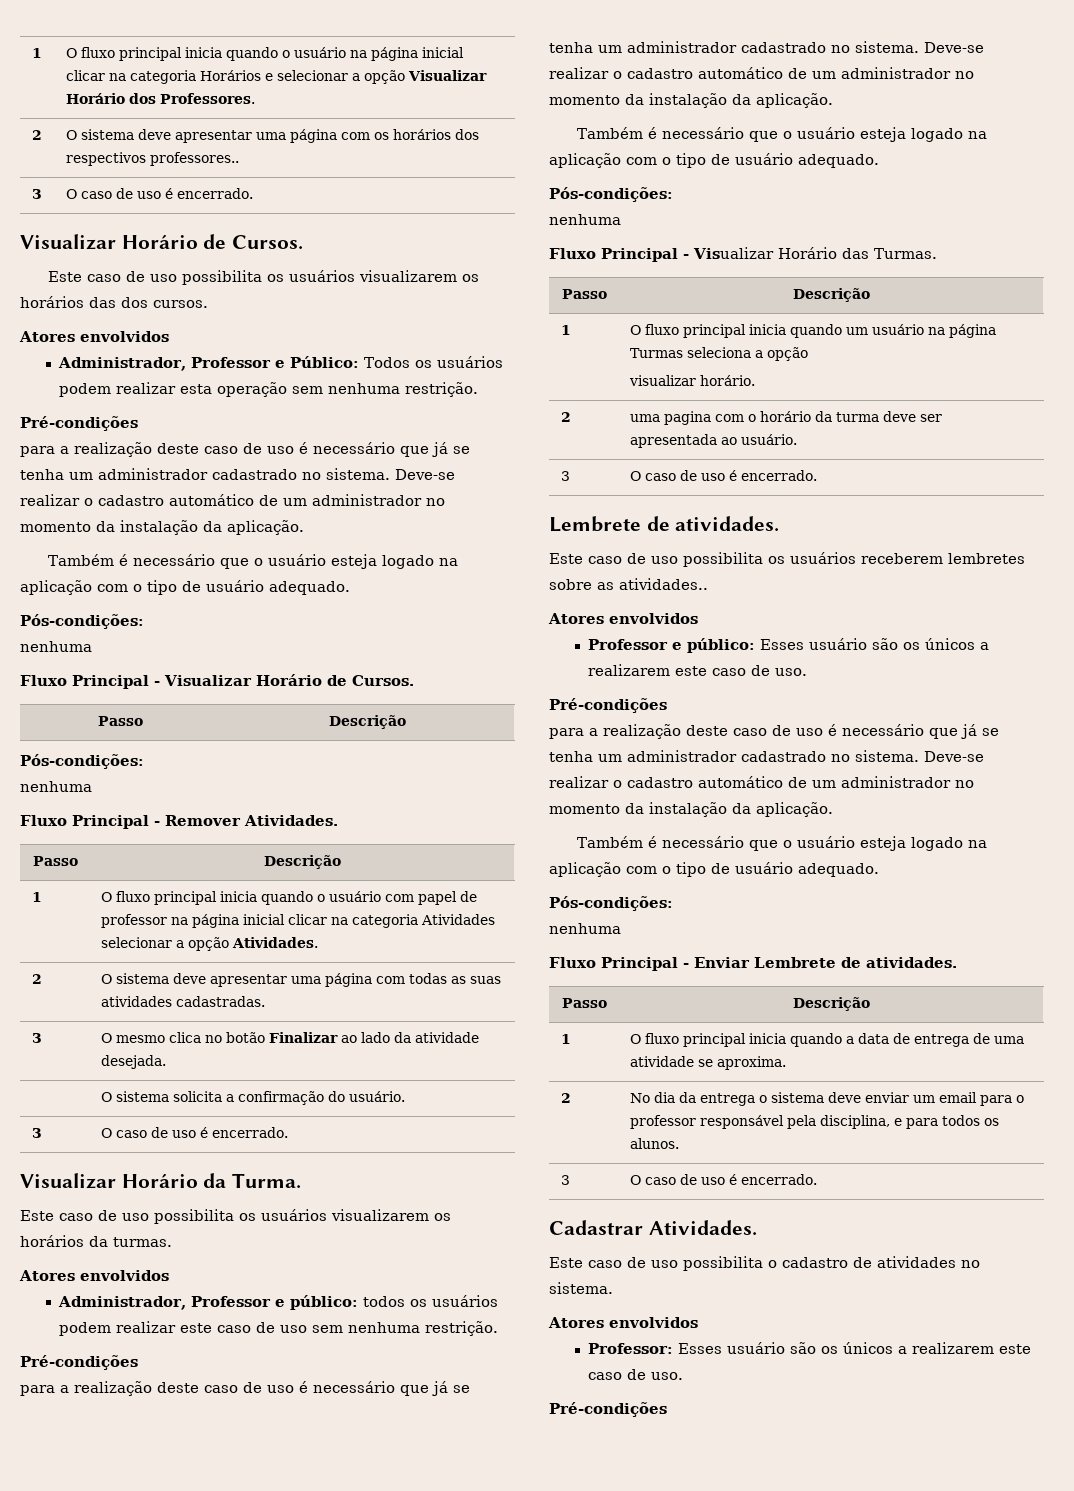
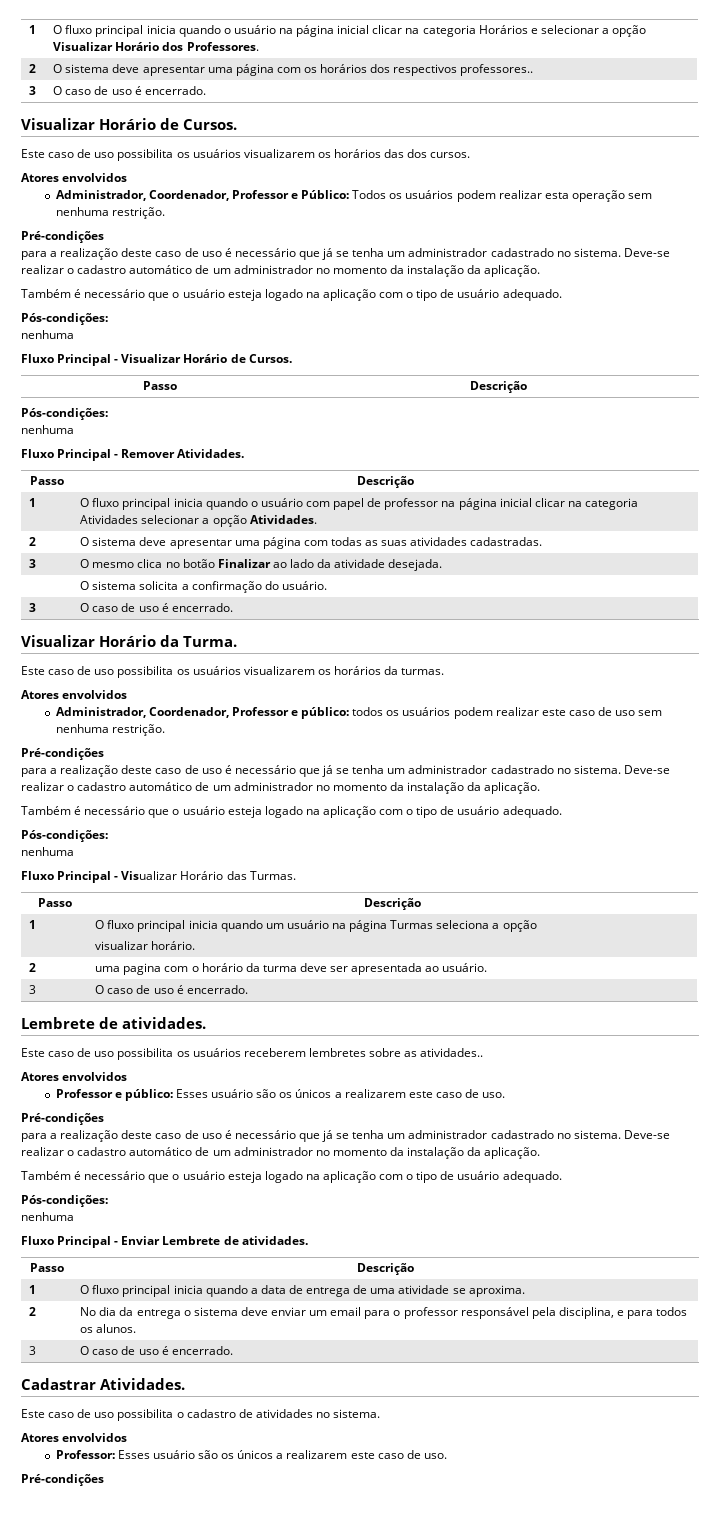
- Administrador, Professor e Público: Todos os usuários podem realizar esta operação sem nenhuma restrição.
+ Administrador, Coordenador, Professor e Público: Todos os usuários podem realizar esta operação sem nenhuma restrição.
- Administrador, Professor e público: todos os usuários podem realizar este caso de uso sem nenhuma restrição.
+ Administrador, Coordenador, Professor e público: todos os usuários podem realizar este caso de uso sem nenhuma restrição.

